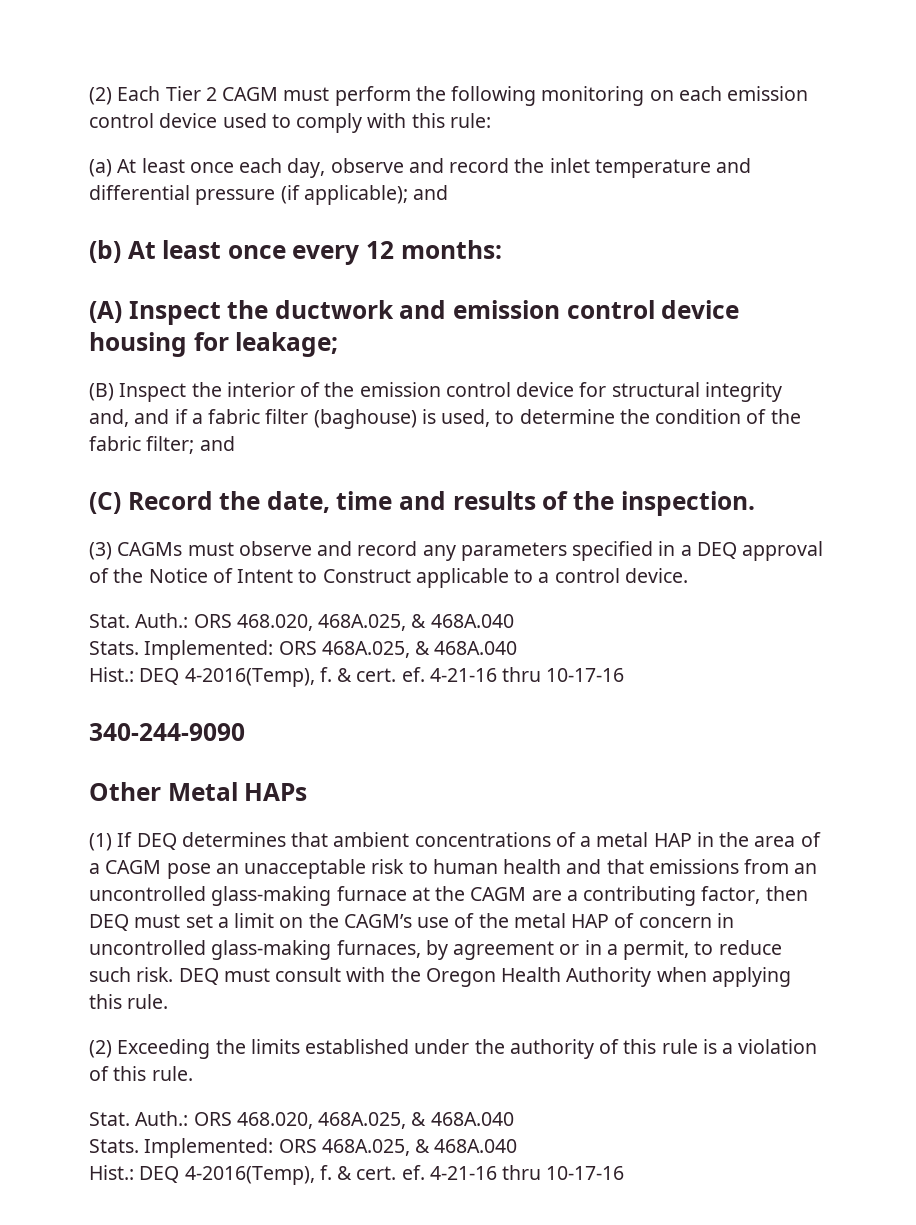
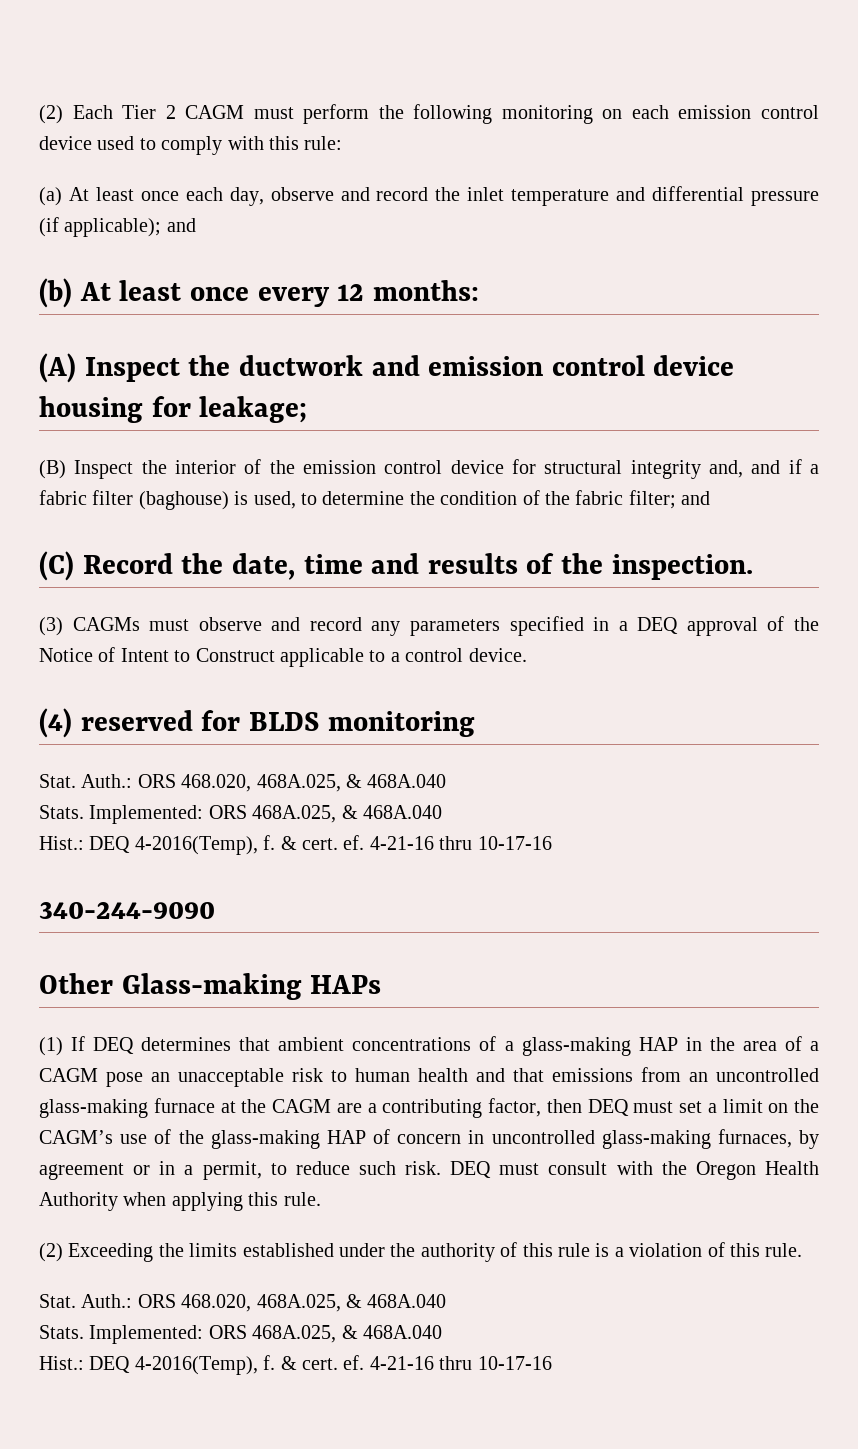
+ (4) reserved for BLDS monitoring
- Other Metal HAPs
+ Other Glass-making HAPs
- (1) If DEQ determines that ambient concentrations of a metal HAP in the area of a CAGM pose an unacceptable risk to human health and that emissions from an uncontrolled glass-making furnace at the CAGM are a contributing factor, then DEQ must set a limit on the CAGM’s use of the metal HAP of concern in uncontrolled glass-making furnaces, by agreement or in a permit, to reduce such risk.
+ (1) If DEQ determines that ambient concentrations of a glass-making HAP in the area of a CAGM pose an unacceptable risk to human health and that emissions from an uncontrolled glass-making furnace at the CAGM are a contributing factor, then DEQ must set a limit on the CAGM’s use of the glass-making HAP of concern in uncontrolled glass-making furnaces, by agreement or in a permit, to reduce such risk.

